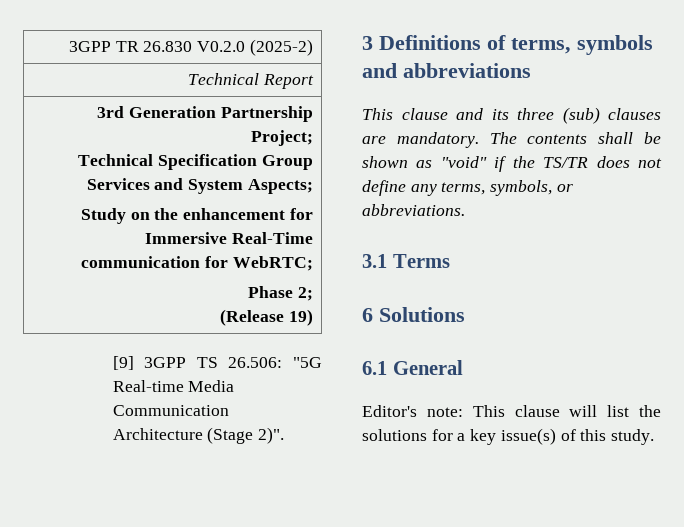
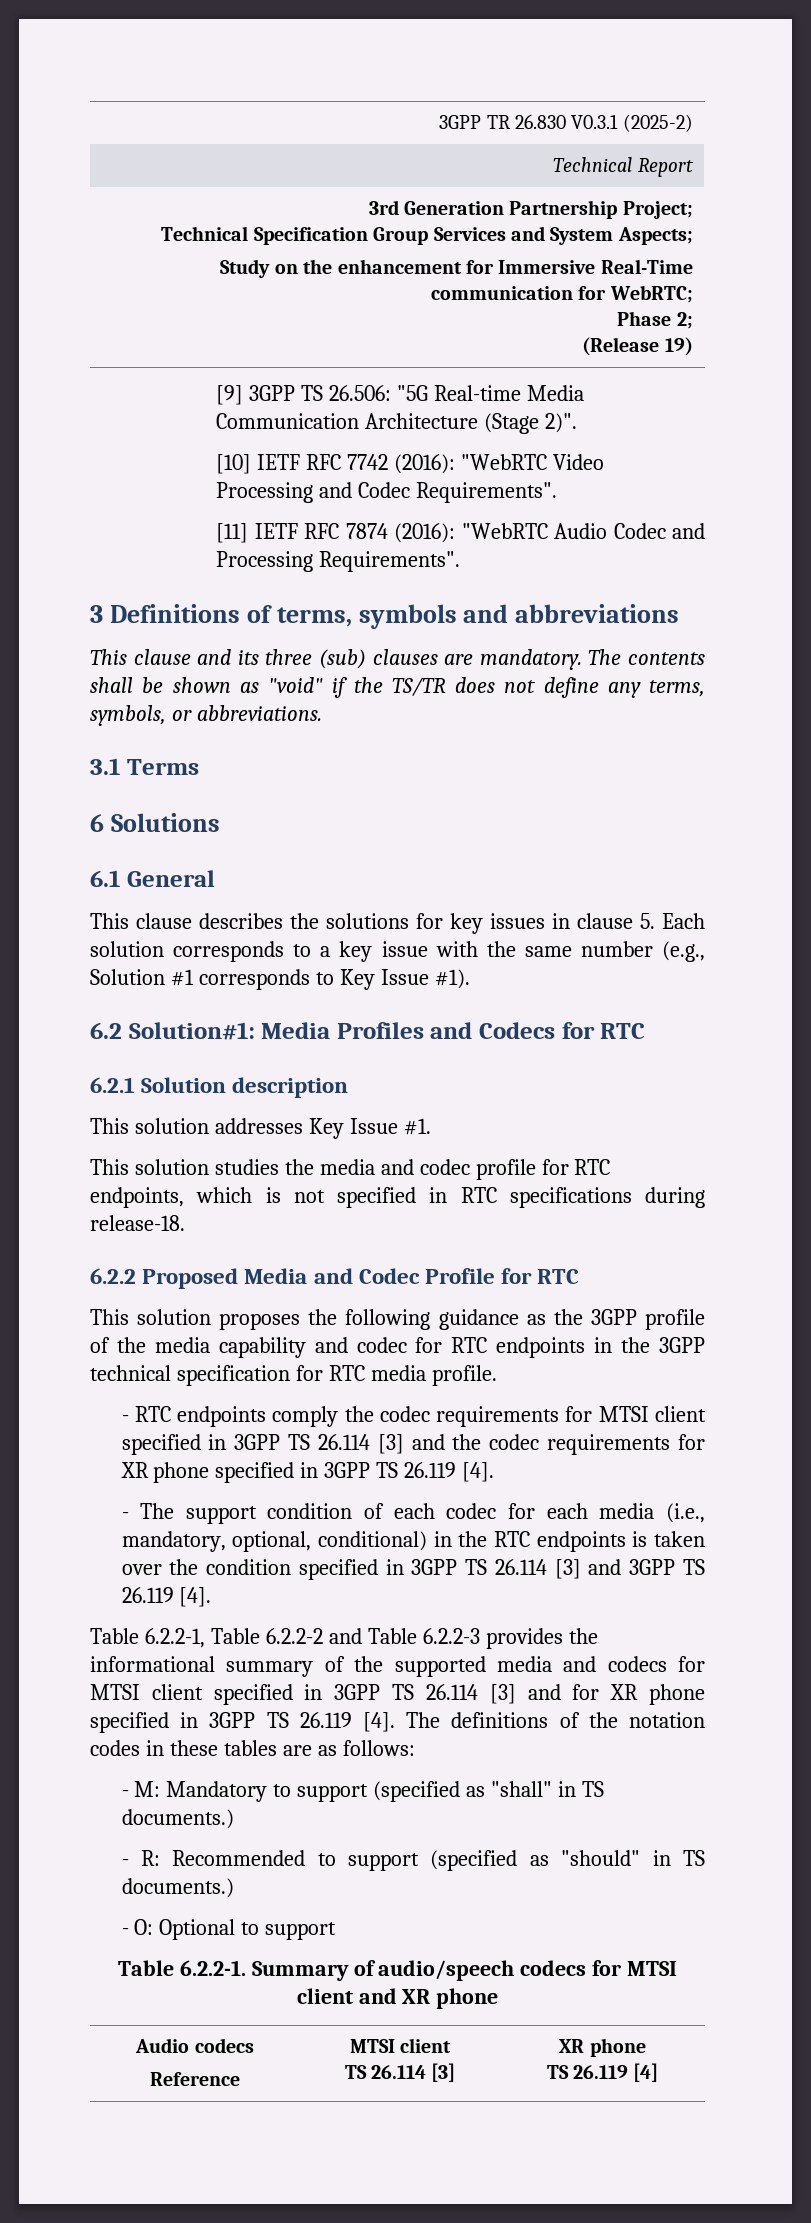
- 3GPP TR 26.830 V0.2.0 (2025-2)
+ 3GPP TR 26.830 V0.3.1 (2025-2)
+ [10] IETF RFC 7742 (2016): "WebRTC Video Processing and Codec Requirements".
+ [11] IETF RFC 7874 (2016): "WebRTC Audio Codec and Processing Requirements".
- Editor's note: This clause will list the solutions for a key issue(s) of this study.
+ This clause describes the solutions for key issues in clause 5. Each solution corresponds to a key issue with the same number (e.g., Solution #1 corresponds to Key Issue #1).
+ 6.2 Solution#1: Media Profiles and Codecs for RTC
+ 6.2.1 Solution description
+ This solution addresses Key Issue #1.
+ This solution studies the media and codec profile for RTC endpoints, which is not specified in RTC specifications during release-18.
+ 6.2.2 Proposed Media and Codec Profile for RTC
+ This solution proposes the following guidance as the 3GPP profile of the media capability and codec for RTC endpoints in the 3GPP technical specification for RTC media profile.
+ - RTC endpoints comply the codec requirements for MTSI client specified in 3GPP TS 26.114 [3] and the codec requirements for XR phone specified in 3GPP TS 26.119 [4].
+ - The support condition of each codec for each media (i.e., mandatory, optional, conditional) in the RTC endpoints is taken over the condition specified in 3GPP TS 26.114 [3] and 3GPP TS 26.119 [4].
+ Table 6.2.2-1, Table 6.2.2-2 and Table 6.2.2-3 provides the informational summary of the supported media and codecs for MTSI client specified in 3GPP TS 26.114 [3] and for XR phone specified in 3GPP TS 26.119 [4]. The definitions of the notation codes in these tables are as follows:
+ - M: Mandatory to support (specified as "shall" in TS documents.)
+ - R: Recommended to support (specified as "should" in TS documents.)
+ - O: Optional to support
+ Table 6.2.2-1. Summary of audio/speech codecs for MTSI client and XR phone
+ Audio codecs
+ Reference | MTSI client
+ TS 26.114 [3] | XR phone
+ TS 26.119 [4]

